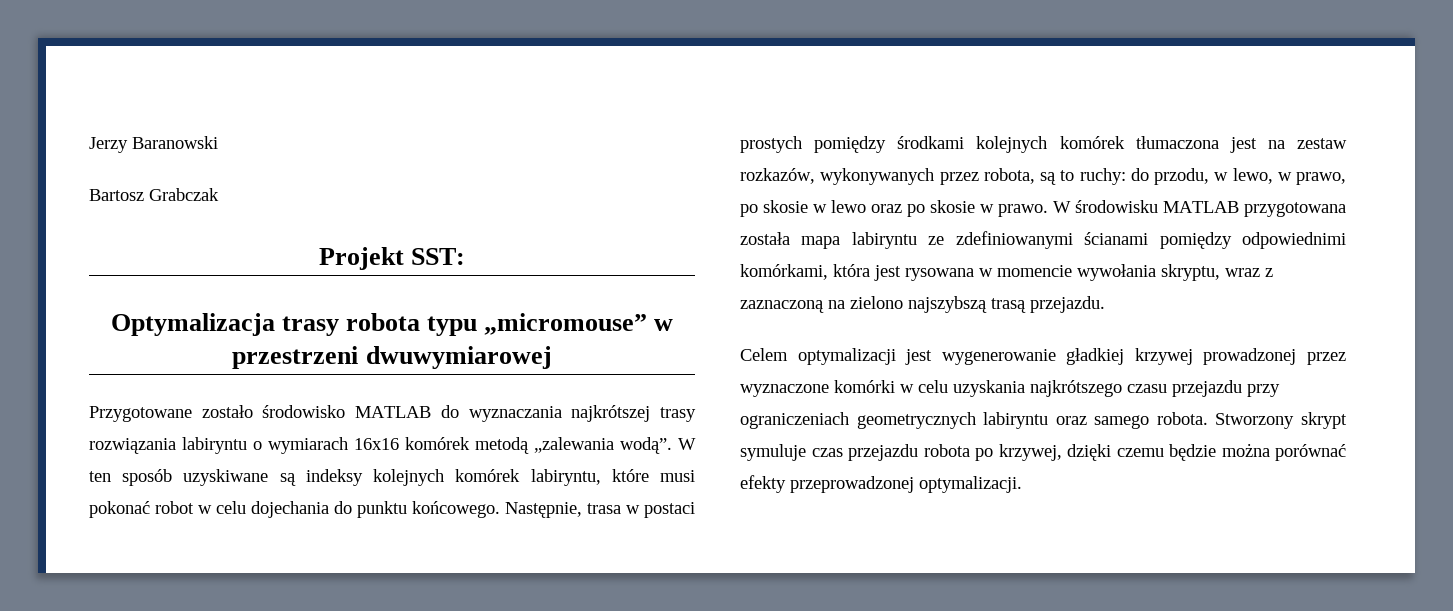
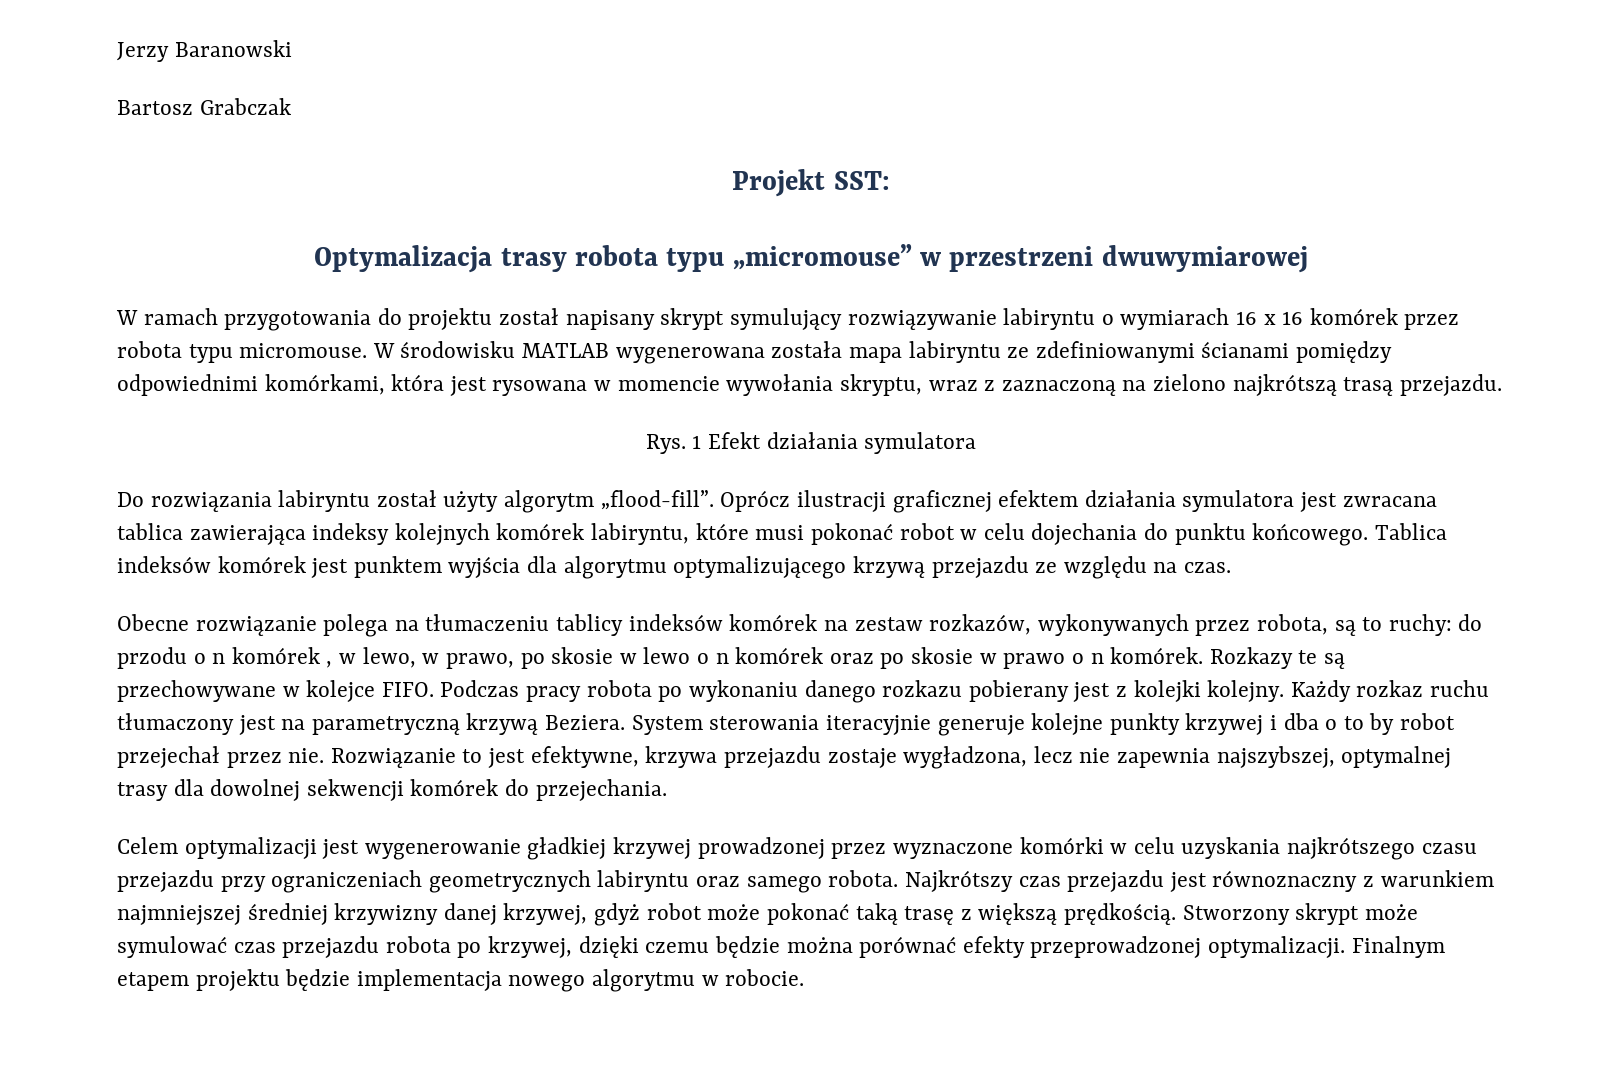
- Przygotowane zostało środowisko MATLAB do wyznaczania najkrótszej trasy rozwiązania labiryntu o wymiarach 16x16 komórek metodą „zalewania wodą”. W ten sposób uzyskiwane są indeksy kolejnych komórek labiryntu, które musi pokonać robot w celu dojechania do punktu końcowego. Następnie, trasa w postaci prostych pomiędzy środkami kolejnych komórek tłumaczona jest na zestaw rozkazów, wykonywanych przez robota, są to ruchy: do przodu, w lewo, w prawo, po skosie w lewo oraz po skosie w prawo.
+ W ramach przygotowania do projektu został napisany skrypt symulujący rozwiązywanie labiryntu o wymiarach 16 x 16 komórek przez robota typu micromouse.
- W środowisku MATLAB przygotowana została mapa labiryntu ze zdefiniowanymi ścianami pomiędzy odpowiednimi komórkami, która jest rysowana w momencie wywołania skryptu, wraz z zaznaczoną na zielono najszybszą trasą przejazdu.
+ W środowisku MATLAB wygenerowana została mapa labiryntu ze zdefiniowanymi ścianami pomiędzy odpowiednimi komórkami, która jest rysowana w momencie wywołania skryptu, wraz z zaznaczoną na zielono najkrótszą trasą przejazdu.
+ Rys. 1 Efekt działania symulatora
+ Do rozwiązania labiryntu został użyty algorytm „flood-fill”. Oprócz ilustracji graficznej efektem działania symulatora jest zwracana tablica zawierająca indeksy kolejnych komórek labiryntu, które musi pokonać robot w celu dojechania do punktu końcowego. Tablica indeksów komórek jest punktem wyjścia dla algorytmu optymalizującego krzywą przejazdu ze względu na czas.
+ Obecne rozwiązanie polega na tłumaczeniu tablicy indeksów komórek na zestaw rozkazów, wykonywanych przez robota, są to ruchy: do przodu o n komórek , w lewo, w prawo, po skosie w lewo o n komórek oraz po skosie w prawo o n komórek. Rozkazy te są przechowywane w kolejce FIFO. Podczas pracy robota po wykonaniu danego rozkazu pobierany jest z kolejki kolejny. Każdy rozkaz ruchu tłumaczony jest na parametryczną krzywą Beziera. System sterowania iteracyjnie generuje kolejne punkty krzywej i dba o to by robot przejechał przez nie. Rozwiązanie to jest efektywne, krzywa przejazdu zostaje wygładzona, lecz nie zapewnia najszybszej, optymalnej trasy dla dowolnej sekwencji komórek do przejechania.
- Stworzony skrypt symuluje czas przejazdu robota po krzywej, dzięki czemu będzie można porównać efekty przeprowadzonej optymalizacji.
+ Najkrótszy czas przejazdu jest równoznaczny z warunkiem najmniejszej średniej krzywizny danej krzywej, gdyż robot może pokonać taką trasę z większą prędkością. Stworzony skrypt może symulować czas przejazdu robota po krzywej, dzięki czemu będzie można porównać efekty przeprowadzonej optymalizacji.
+ Finalnym etapem projektu będzie implementacja nowego algorytmu w robocie.

